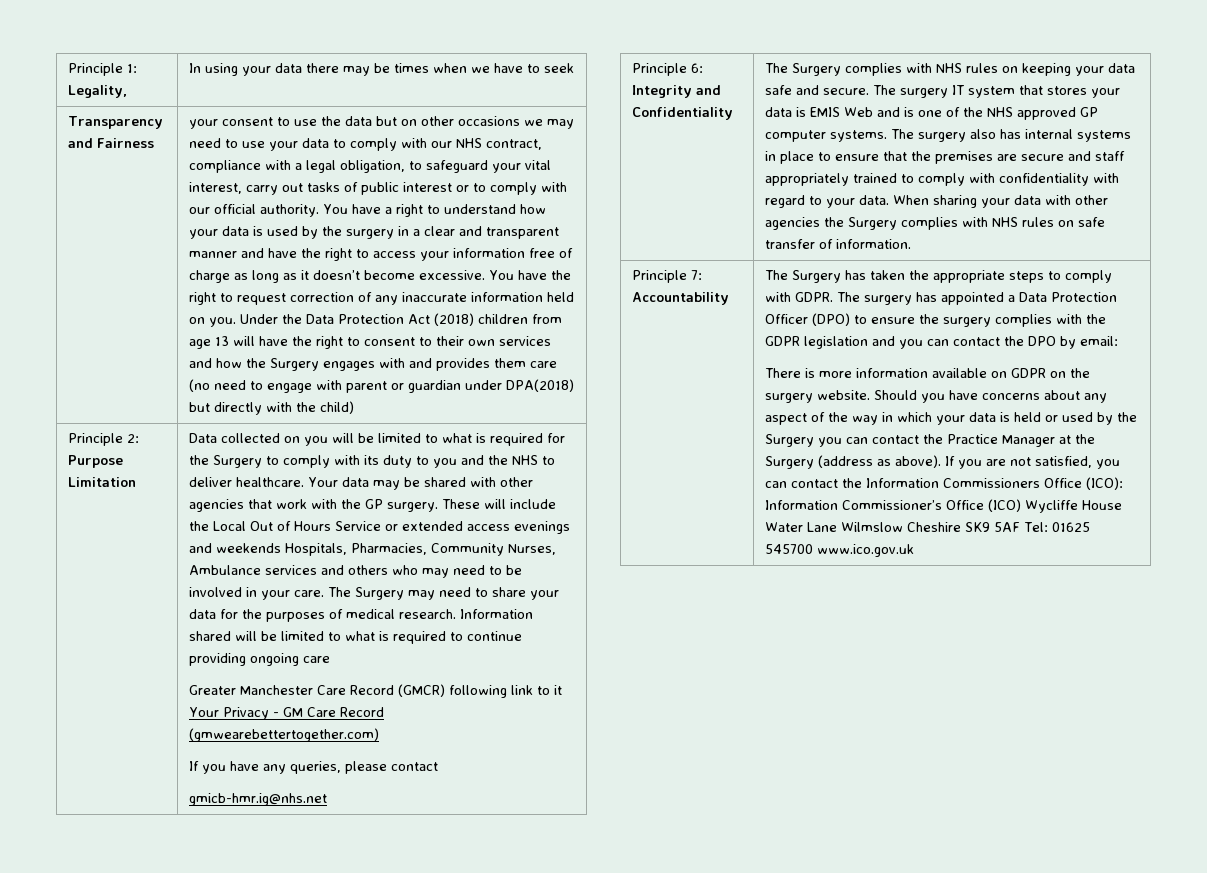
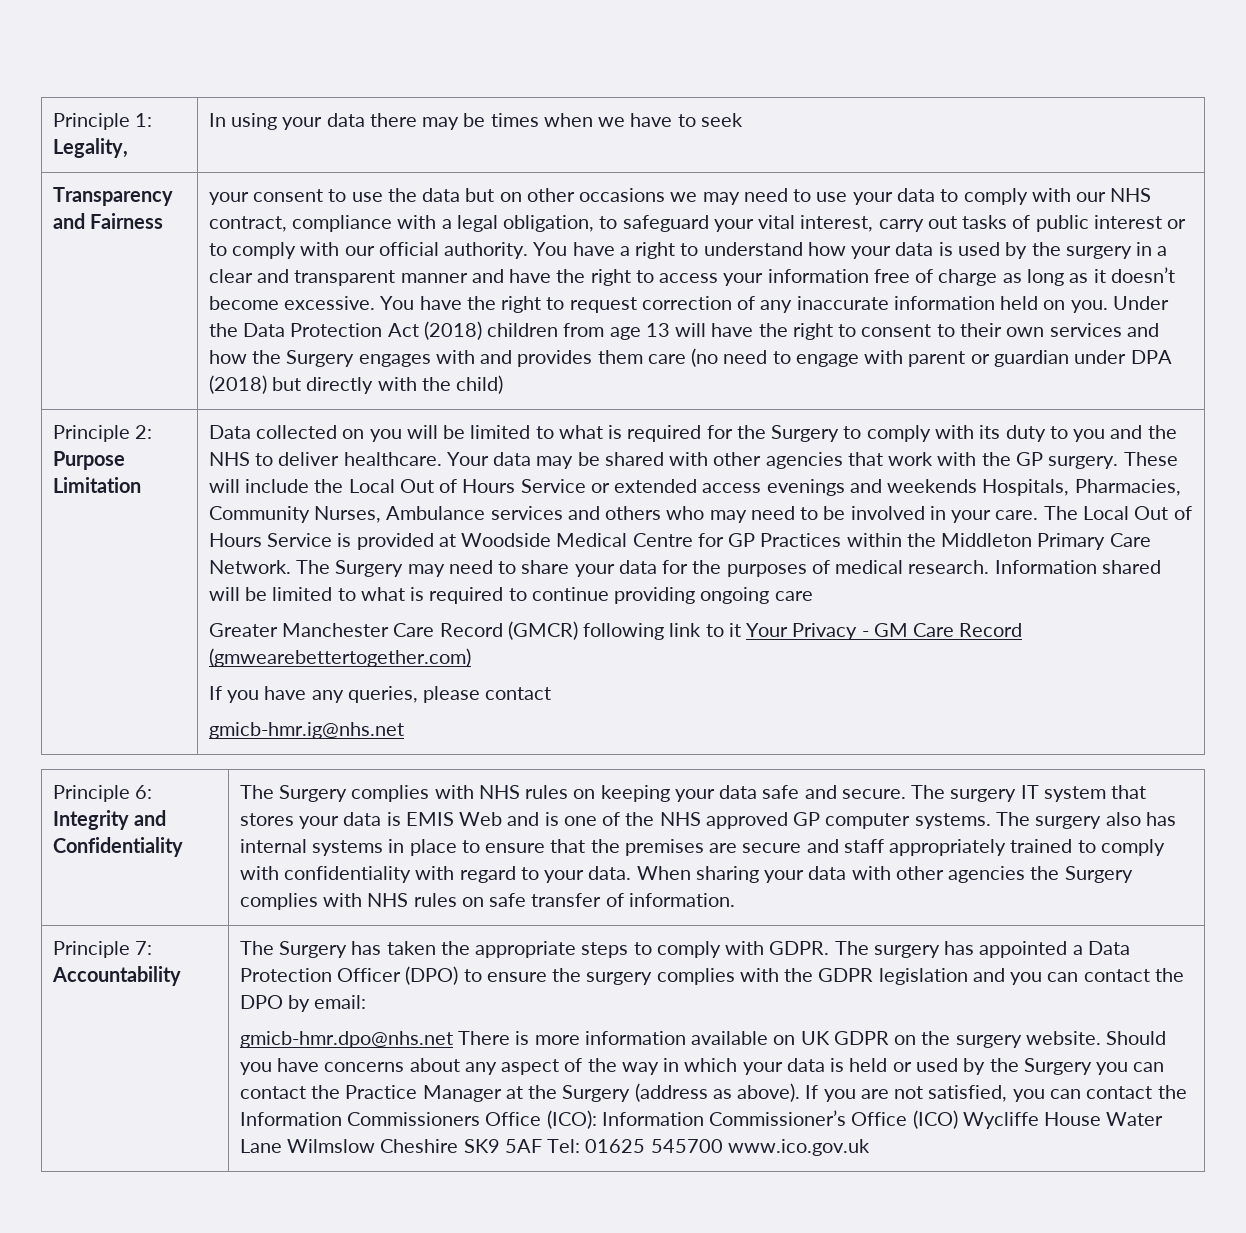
- Under the Data Protection Act (2018) children from age 13 will have the right to consent to their own services and how the Surgery engages with and provides them care (no need to engage with parent or guardian under DPA(2018) but directly with the child)
+ Under the Data Protection Act (2018) children from age 13 will have the right to consent to their own services and how the Surgery engages with and provides them care (no need to engage with parent or guardian under DPA (2018) but directly with the child)
- The Surgery may need to share your data for the purposes of medical research.
+ The Local Out of Hours Service is provided at Woodside Medical Centre for GP Practices within the Middleton Primary Care Network. The Surgery may need to share your data for the purposes of medical research.
- There is more information available on GDPR on the surgery website.
+ gmicb-hmr.dpo@nhs.net There is more information available on UK GDPR on the surgery website.

